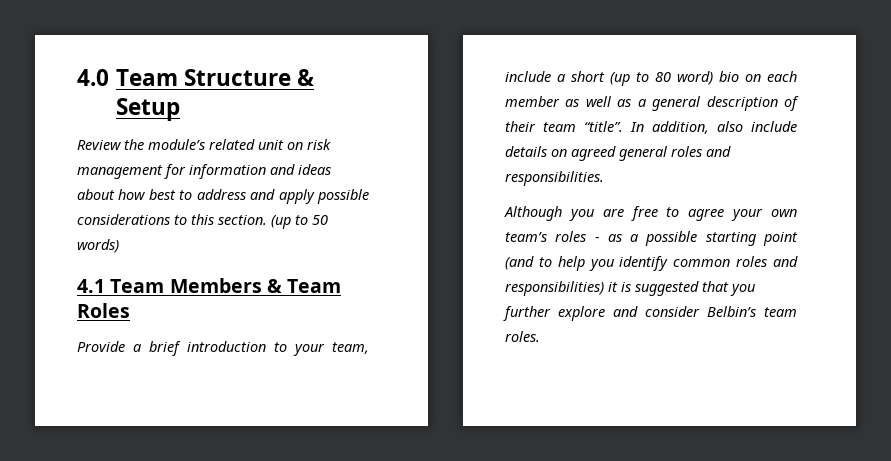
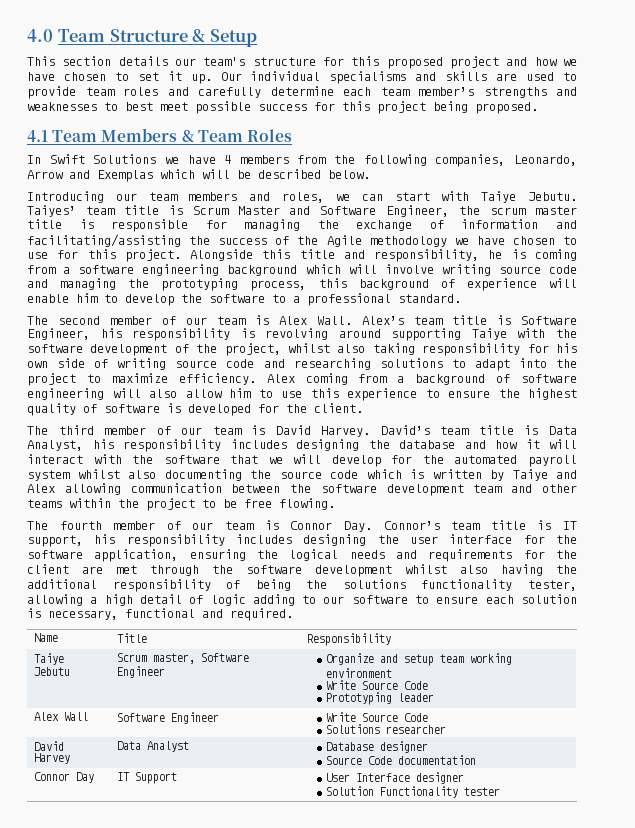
- Review the module’s related unit on risk management for information and ideas about how best to address and apply possible considerations to this section. (up to 50 words)
+ This section details our team's structure for this proposed project and how we have chosen to set it up. Our individual specialisms and skills are used to provide team roles and carefully determine each team member’s strengths and weaknesses to best meet possible success for this project being proposed.
- Provide a brief introduction to your team, include a short (up to 80 word) bio on each member as well as a general description of their team “title”. In addition, also include details on agreed general roles and responsibilities.
- Although you are free to agree your own team’s roles - as a possible starting point (and to help you identify common roles and responsibilities) it is suggested that you further explore and consider Belbin’s team roles.
+ In Swift Solutions we have 4 members from the following companies, Leonardo, Arrow and Exemplas which will be described below.
+ Introducing our team members and roles, we can start with Taiye Jebutu. Taiyes’ team title is Scrum Master and Software Engineer, the scrum master title is responsible for managing the exchange of information and facilitating/assisting the success of the Agile methodology we have chosen to use for this project. Alongside this title and responsibility, he is coming from a software engineering background which will involve writing source code and managing the prototyping process, this background of experience will enable him to develop the software to a professional standard.
+ The second member of our team is Alex Wall. Alex’s team title is Software Engineer, his responsibility is revolving around supporting Taiye with the software development of the project, whilst also taking responsibility for his own side of writing source code and researching solutions to adapt into the project to maximize efficiency. Alex coming from a background of software engineering will also allow him to use this experience to ensure the highest quality of software is developed for the client.
+ The third member of our team is David Harvey. David’s team title is Data Analyst, his responsibility includes designing the database and how it will interact with the software that we will develop for the automated payroll system whilst also documenting the source code which is written by Taiye and Alex allowing communication between the software development team and other teams within the project to be free flowing.
+ The fourth member of our team is Connor Day. Connor’s team title is IT support, his responsibility includes designing the user interface for the software application, ensuring the logical needs and requirements for the client are met through the software development whilst also having the additional responsibility of being the solutions functionality tester, allowing a high detail of logic adding to our software to ensure each solution is necessary, functional and required.
+ Name | Title | Responsibility
+ Taiye Jebutu | Scrum master, Software Engineer | Organize and setup team working environment
+ Write Source Code
+ Prototyping leader
+ Alex Wall | Software Engineer | Write Source Code
+ Solutions researcher
+ David Harvey | Data Analyst | Database designer
+ Source Code documentation
+ Connor Day | IT Support | User Interface designer
+ Solution Functionality tester

